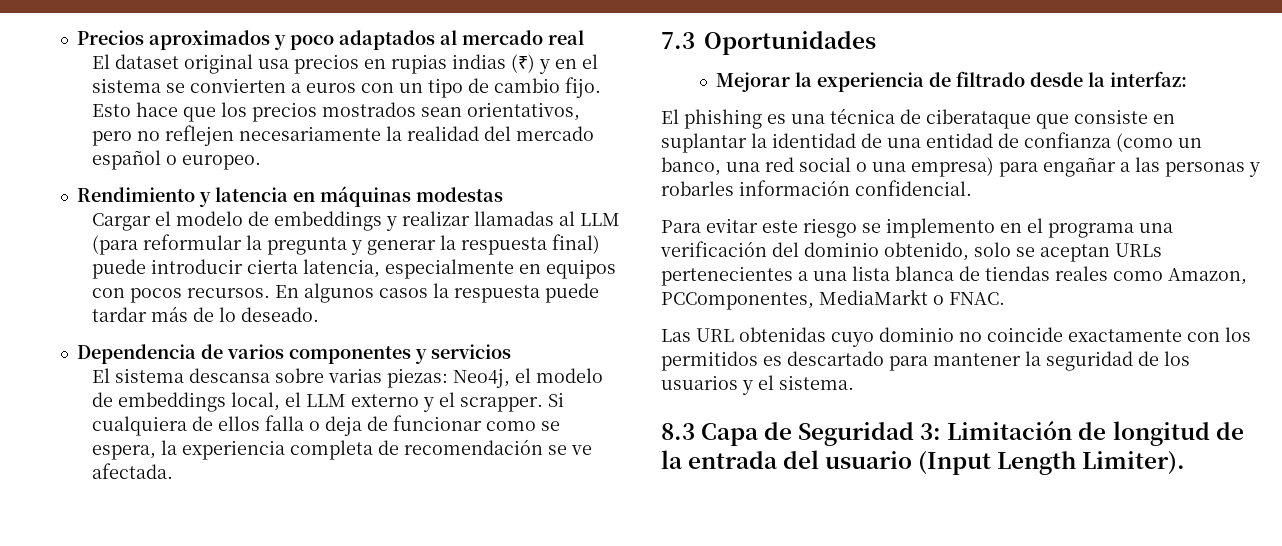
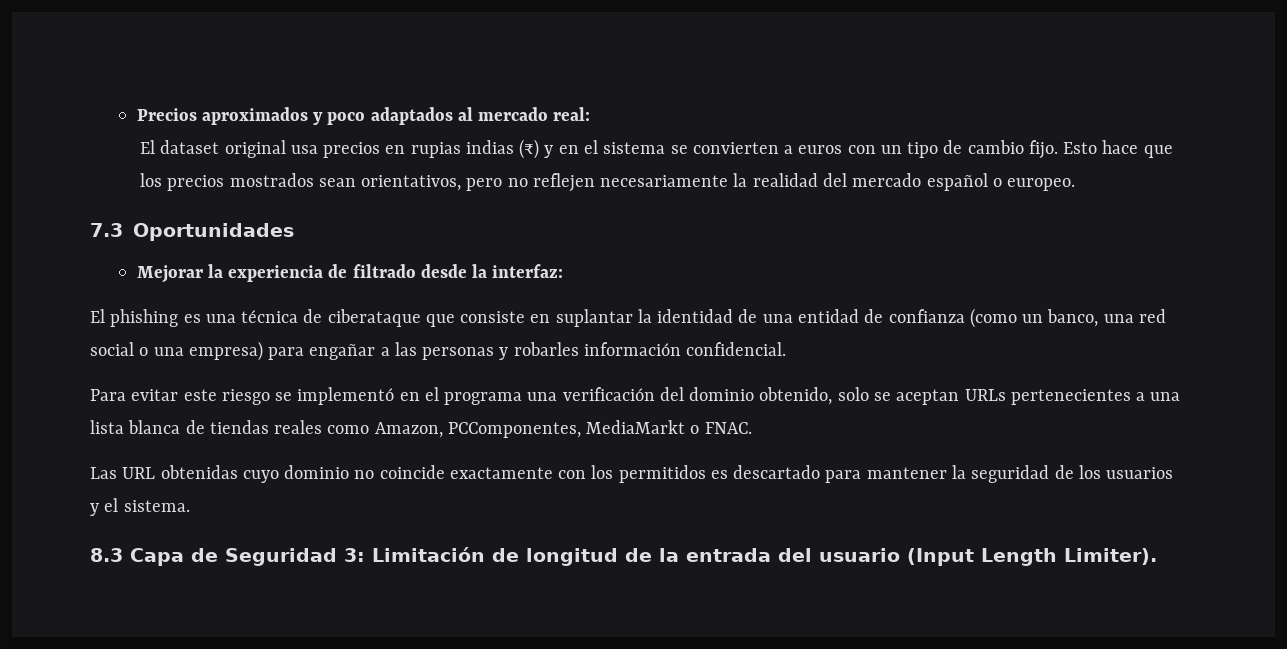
- Precios aproximados y poco adaptados al mercado real
+ Precios aproximados y poco adaptados al mercado real:
- Rendimiento y latencia en máquinas modestas
- Cargar el modelo de embeddings y realizar llamadas al LLM (para reformular la pregunta y generar la respuesta final) puede introducir cierta latencia, especialmente en equipos con pocos recursos. En algunos casos la respuesta puede tardar más de lo deseado.
- Dependencia de varios componentes y servicios
- El sistema descansa sobre varias piezas: Neo4j, el modelo de embeddings local, el LLM externo y el scrapper. Si cualquiera de ellos falla o deja de funcionar como se espera, la experiencia completa de recomendación se ve afectada.
- Para evitar este riesgo se implemento en el programa una verificación del dominio obtenido, solo se aceptan URLs pertenecientes a una lista blanca de tiendas reales como Amazon, PCComponentes, MediaMarkt o FNAC.
+ Para evitar este riesgo se implementó en el programa una verificación del dominio obtenido, solo se aceptan URLs pertenecientes a una lista blanca de tiendas reales como Amazon, PCComponentes, MediaMarkt o FNAC.

